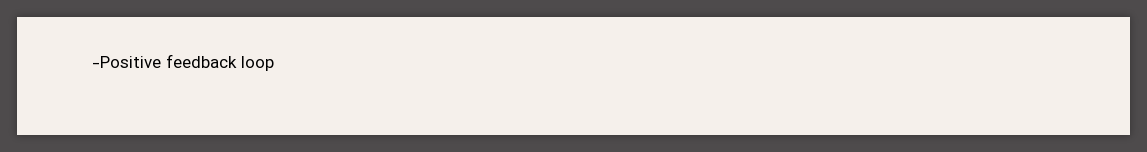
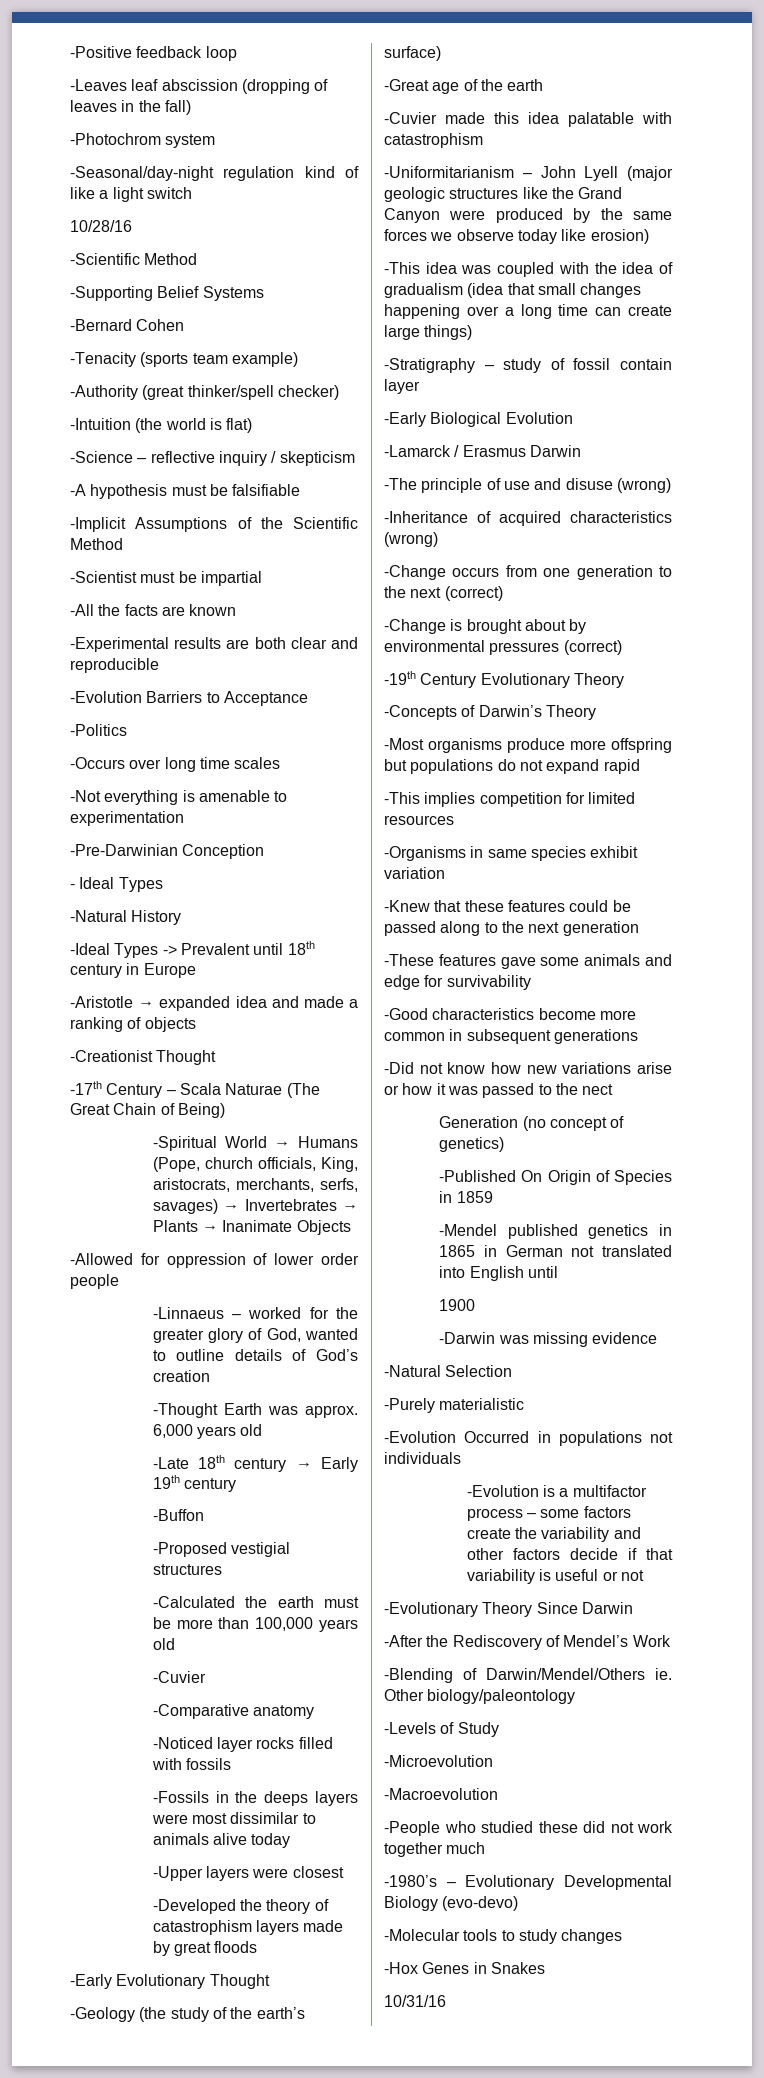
+ -Leaves leaf abscission (dropping of leaves in the fall)
+ -Photochrom system
+ -Seasonal/day-night regulation kind of like a light switch
+ 10/28/16
+ -Scientific Method
+ -Supporting Belief Systems
+ -Bernard Cohen
+ -Tenacity (sports team example)
+ -Authority (great thinker/spell checker)
+ -Intuition (the world is flat)
+ -Science – reflective inquiry / skepticism
+ -A hypothesis must be falsifiable
+ -Implicit Assumptions of the Scientific Method
+ -Scientist must be impartial
+ -All the facts are known
+ -Experimental results are both clear and reproducible
+ -Evolution Barriers to Acceptance
+ -Politics
+ -Occurs over long time scales
+ -Not everything is amenable to experimentation
+ -Pre-Darwinian Conception
+ - Ideal Types
+ -Natural History
+ -Ideal Types -> Prevalent until 18th century in Europe
+ -Aristotle → expanded idea and made a ranking of objects
+ -Creationist Thought
+ -17th Century – Scala Naturae (The Great Chain of Being)
+ -Spiritual World → Humans (Pope, church officials, King, aristocrats, merchants, serfs, savages) → Invertebrates → Plants → Inanimate Objects
+ -Allowed for oppression of lower order people
+ -Linnaeus – worked for the greater glory of God, wanted to outline details of God’s creation
+ -Thought Earth was approx. 6,000 years old
+ -Late 18th century → Early 19th century
+ -Buffon
+ -Proposed vestigial structures
+ -Calculated the earth must be more than 100,000 years old
+ -Cuvier
+ -Comparative anatomy
+ -Noticed layer rocks filled with fossils
+ -Fossils in the deeps layers were most dissimilar to animals alive today
+ -Upper layers were closest
+ -Developed the theory of catastrophism layers made by great floods
+ -Early Evolutionary Thought
+ -Geology (the study of the earth’s surface)
+ -Great age of the earth
+ -Cuvier made this idea palatable with catastrophism
+ -Uniformitarianism – John Lyell (major geologic structures like the Grand Canyon were produced by the same forces we observe today like erosion)
+ -This idea was coupled with the idea of gradualism (idea that small changes happening over a long time can create large things)
+ -Stratigraphy – study of fossil contain layer
+ -Early Biological Evolution
+ -Lamarck / Erasmus Darwin
+ -The principle of use and disuse (wrong)
+ -Inheritance of acquired characteristics (wrong)
+ -Change occurs from one generation to the next (correct)
+ -Change is brought about by environmental pressures (correct)
+ -19th Century Evolutionary Theory
+ -Concepts of Darwin’s Theory
+ -Most organisms produce more offspring but populations do not expand rapid
+ -This implies competition for limited resources
+ -Organisms in same species exhibit variation
+ -Knew that these features could be passed along to the next generation
+ -These features gave some animals and edge for survivability
+ -Good characteristics become more common in subsequent generations
+ -Did not know how new variations arise or how it was passed to the nect
+ Generation (no concept of genetics)
+ -Published On Origin of Species in 1859
+ -Mendel published genetics in 1865 in German not translated into English until
+ 1900
+ -Darwin was missing evidence
+ -Natural Selection
+ -Purely materialistic
+ -Evolution Occurred in populations not individuals
+ -Evolution is a multifactor process – some factors create the variability and other factors decide if that variability is useful or not
+ -Evolutionary Theory Since Darwin
+ -After the Rediscovery of Mendel’s Work
+ -Blending of Darwin/Mendel/Others ie. Other biology/paleontology
+ -Levels of Study
+ -Microevolution
+ -Macroevolution
+ -People who studied these did not work together much
+ -1980’s – Evolutionary Developmental Biology (evo-devo)
+ -Molecular tools to study changes
+ -Hox Genes in Snakes
+ 10/31/16

